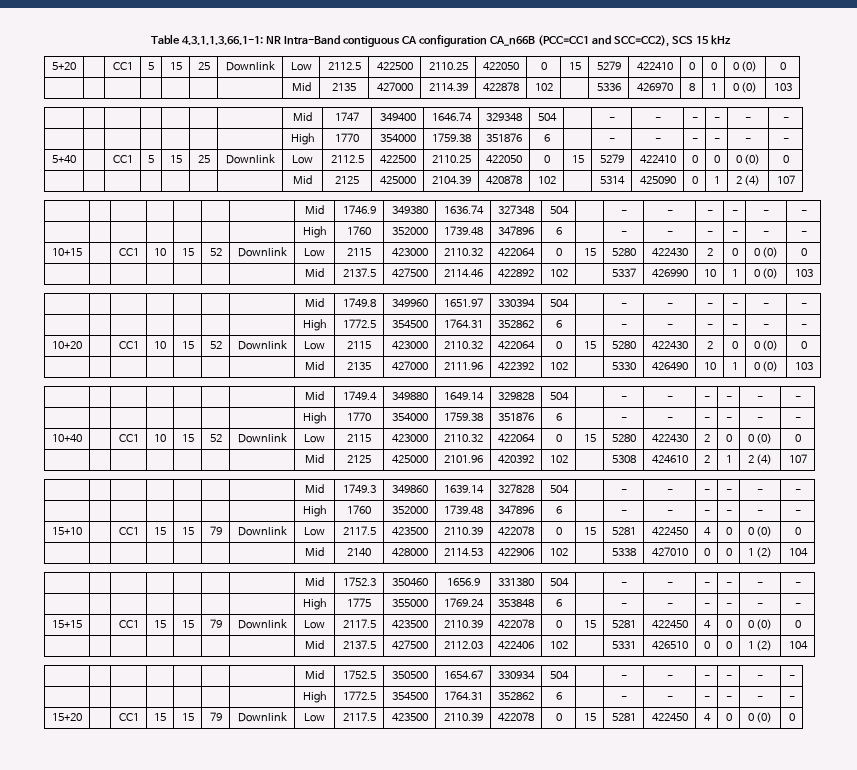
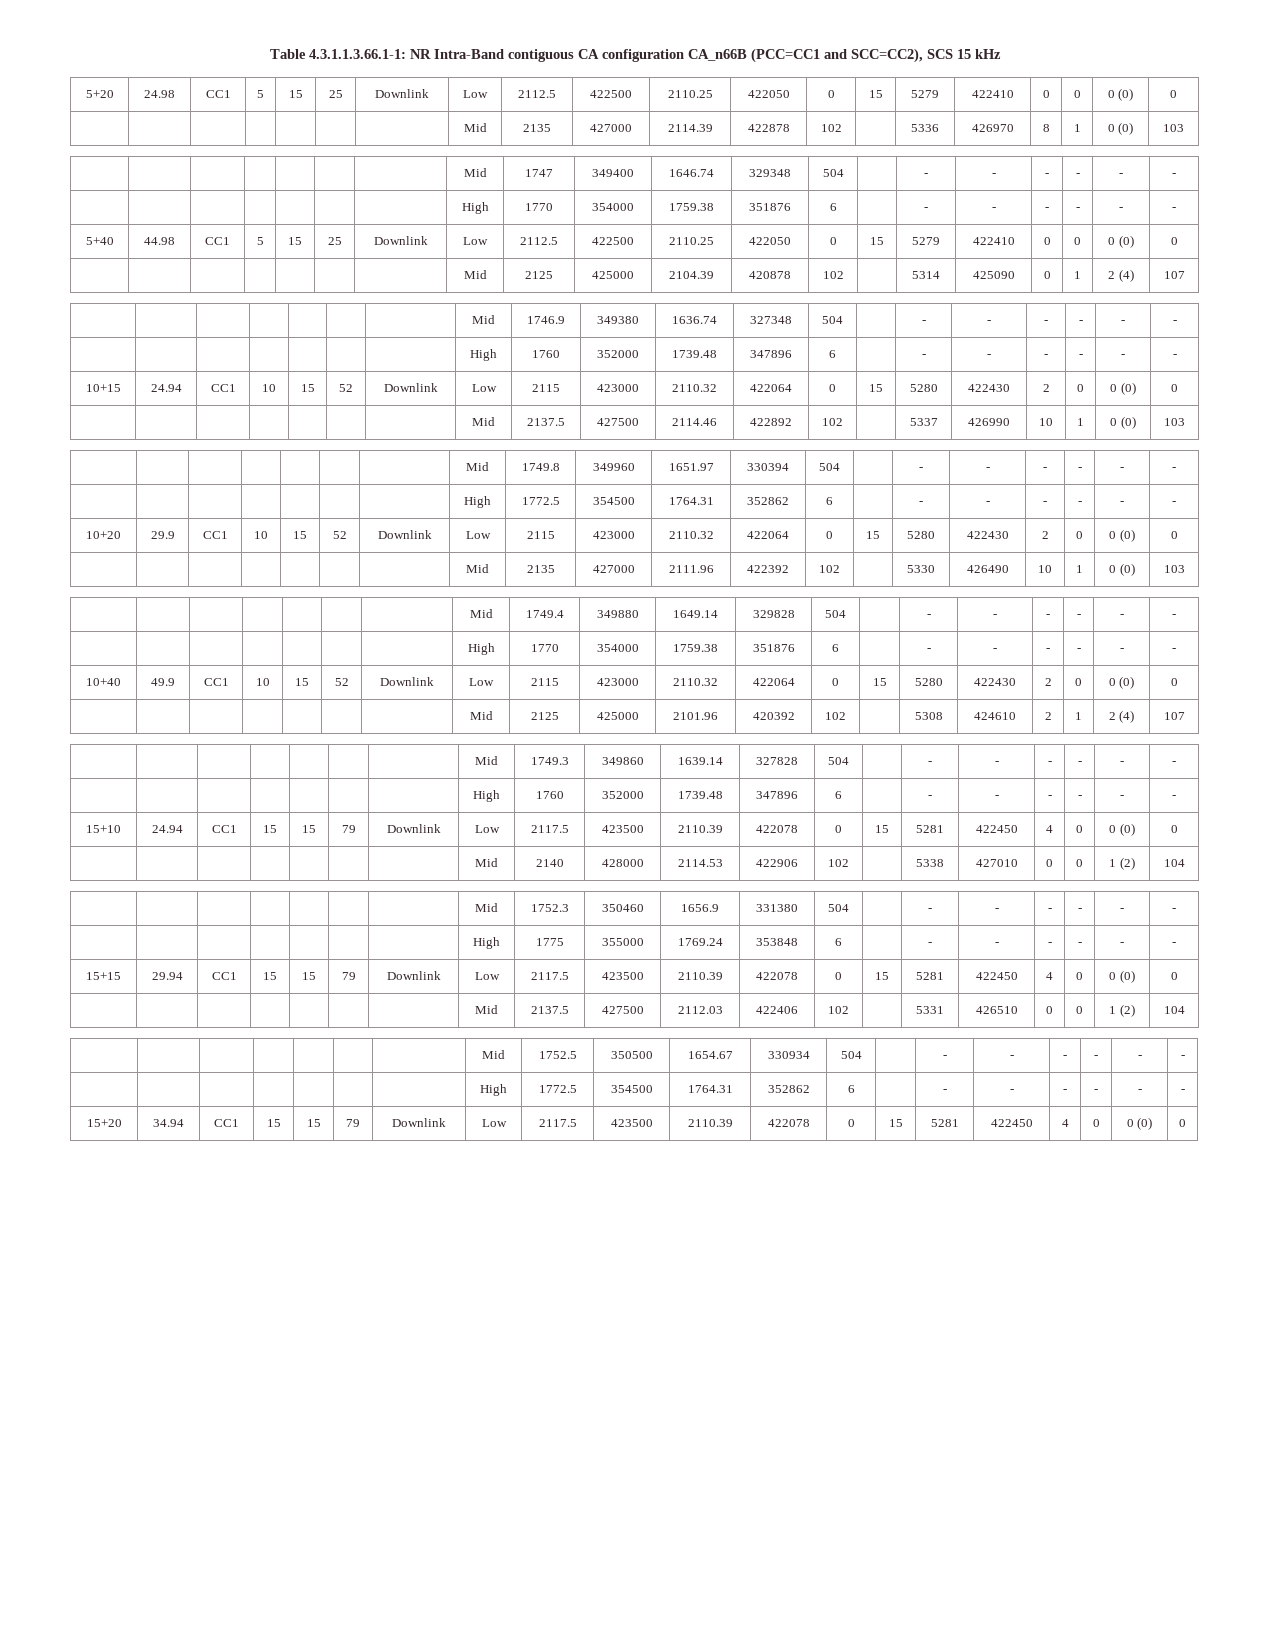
- 5+20 | | CC1 | 5 | 15 | 25 | Downlink | Low | 2112.5 | 422500 | 2110.25 | 422050 | 0 | 15 | 5279 | 422410 | 0 | 0 | 0 (0) | 0
+ 5+20 | 24.98 | CC1 | 5 | 15 | 25 | Downlink | Low | 2112.5 | 422500 | 2110.25 | 422050 | 0 | 15 | 5279 | 422410 | 0 | 0 | 0 (0) | 0
- 5+40 | | CC1 | 5 | 15 | 25 | Downlink | Low | 2112.5 | 422500 | 2110.25 | 422050 | 0 | 15 | 5279 | 422410 | 0 | 0 | 0 (0) | 0
+ 5+40 | 44.98 | CC1 | 5 | 15 | 25 | Downlink | Low | 2112.5 | 422500 | 2110.25 | 422050 | 0 | 15 | 5279 | 422410 | 0 | 0 | 0 (0) | 0
- 10+15 | | CC1 | 10 | 15 | 52 | Downlink | Low | 2115 | 423000 | 2110.32 | 422064 | 0 | 15 | 5280 | 422430 | 2 | 0 | 0 (0) | 0
+ 10+15 | 24.94 | CC1 | 10 | 15 | 52 | Downlink | Low | 2115 | 423000 | 2110.32 | 422064 | 0 | 15 | 5280 | 422430 | 2 | 0 | 0 (0) | 0
- 10+20 | | CC1 | 10 | 15 | 52 | Downlink | Low | 2115 | 423000 | 2110.32 | 422064 | 0 | 15 | 5280 | 422430 | 2 | 0 | 0 (0) | 0
+ 10+20 | 29.9 | CC1 | 10 | 15 | 52 | Downlink | Low | 2115 | 423000 | 2110.32 | 422064 | 0 | 15 | 5280 | 422430 | 2 | 0 | 0 (0) | 0
- 10+40 | | CC1 | 10 | 15 | 52 | Downlink | Low | 2115 | 423000 | 2110.32 | 422064 | 0 | 15 | 5280 | 422430 | 2 | 0 | 0 (0) | 0
+ 10+40 | 49.9 | CC1 | 10 | 15 | 52 | Downlink | Low | 2115 | 423000 | 2110.32 | 422064 | 0 | 15 | 5280 | 422430 | 2 | 0 | 0 (0) | 0
- 15+10 | | CC1 | 15 | 15 | 79 | Downlink | Low | 2117.5 | 423500 | 2110.39 | 422078 | 0 | 15 | 5281 | 422450 | 4 | 0 | 0 (0) | 0
+ 15+10 | 24.94 | CC1 | 15 | 15 | 79 | Downlink | Low | 2117.5 | 423500 | 2110.39 | 422078 | 0 | 15 | 5281 | 422450 | 4 | 0 | 0 (0) | 0
- 15+15 | | CC1 | 15 | 15 | 79 | Downlink | Low | 2117.5 | 423500 | 2110.39 | 422078 | 0 | 15 | 5281 | 422450 | 4 | 0 | 0 (0) | 0
+ 15+15 | 29.94 | CC1 | 15 | 15 | 79 | Downlink | Low | 2117.5 | 423500 | 2110.39 | 422078 | 0 | 15 | 5281 | 422450 | 4 | 0 | 0 (0) | 0
- 15+20 | | CC1 | 15 | 15 | 79 | Downlink | Low | 2117.5 | 423500 | 2110.39 | 422078 | 0 | 15 | 5281 | 422450 | 4 | 0 | 0 (0) | 0
+ 15+20 | 34.94 | CC1 | 15 | 15 | 79 | Downlink | Low | 2117.5 | 423500 | 2110.39 | 422078 | 0 | 15 | 5281 | 422450 | 4 | 0 | 0 (0) | 0

